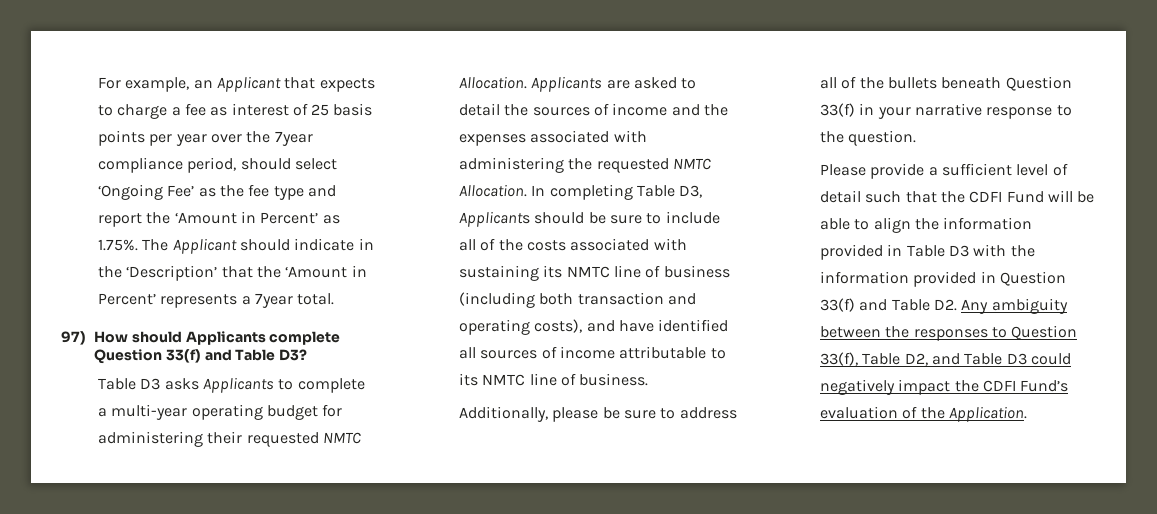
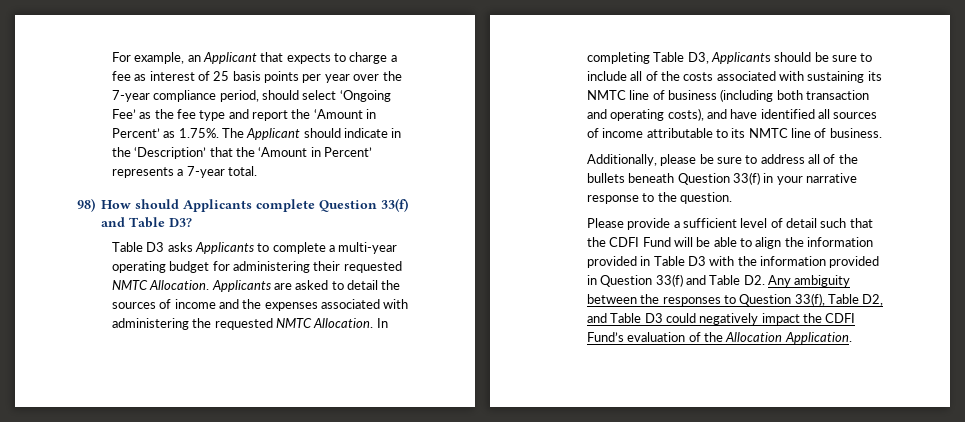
- For example, an Applicant that expects to charge a fee as interest of 25 basis points per year over the 7year compliance period, should select ‘Ongoing Fee’ as the fee type and report the ‘Amount in Percent’ as 1.75%. The Applicant should indicate in the ‘Description’ that the ‘Amount in Percent’ represents a 7year total.
+ For example, an Applicant that expects to charge a fee as interest of 25 basis points per year over the 7-year compliance period, should select ‘Ongoing Fee’ as the fee type and report the ‘Amount in Percent’ as 1.75%. The Applicant should indicate in the ‘Description’ that the ‘Amount in Percent’ represents a 7-year total.
- 97) How should Applicants complete Question 33(f) and Table D3?
+ 98) How should Applicants complete Question 33(f) and Table D3?
- Please provide a sufficient level of detail such that the CDFI Fund will be able to align the information provided in Table D3 with the information provided in Question 33(f) and Table D2. Any ambiguity between the responses to Question 33(f), Table D2, and Table D3 could negatively impact the CDFI Fund’s evaluation of the Application.
+ Please provide a sufficient level of detail such that the CDFI Fund will be able to align the information provided in Table D3 with the information provided in Question 33(f) and Table D2. Any ambiguity between the responses to Question 33(f), Table D2, and Table D3 could negatively impact the CDFI Fund’s evaluation of the Allocation Application.

